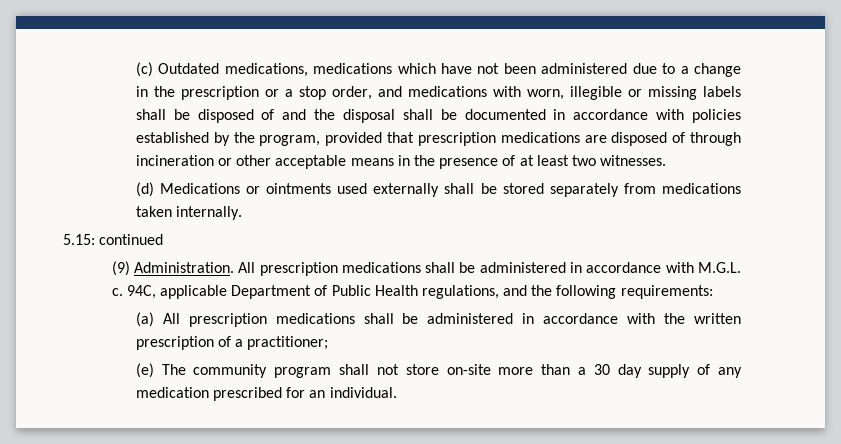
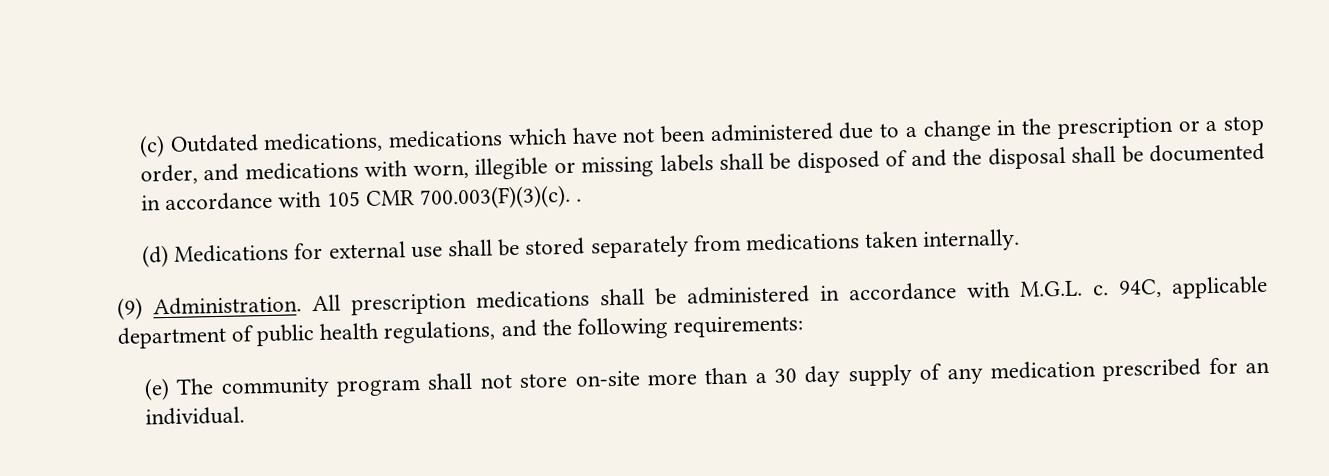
- (c) Outdated medications, medications which have not been administered due to a change in the prescription or a stop order, and medications with worn, illegible or missing labels shall be disposed of and the disposal shall be documented in accordance with policies established by the program, provided that prescription medications are disposed of through incineration or other acceptable means in the presence of at least two witnesses.
- (d) Medications or ointments used externally shall be stored separately from medications taken internally.
+ (c) Outdated medications, medications which have not been administered due to a change in the prescription or a stop order, and medications with worn, illegible or missing labels shall be disposed of and the disposal shall be documented in accordance with 105 CMR 700.003(F)(3)(c). .
+ (d) Medications for external use shall be stored separately from medications taken internally.
- 5.15: continued
- 94C, applicable Department of Public Health regulations, and the following requirements:
+ 94C, applicable department of public health regulations, and the following requirements:
- (a) All prescription medications shall be administered in accordance with the written prescription of a practitioner;

